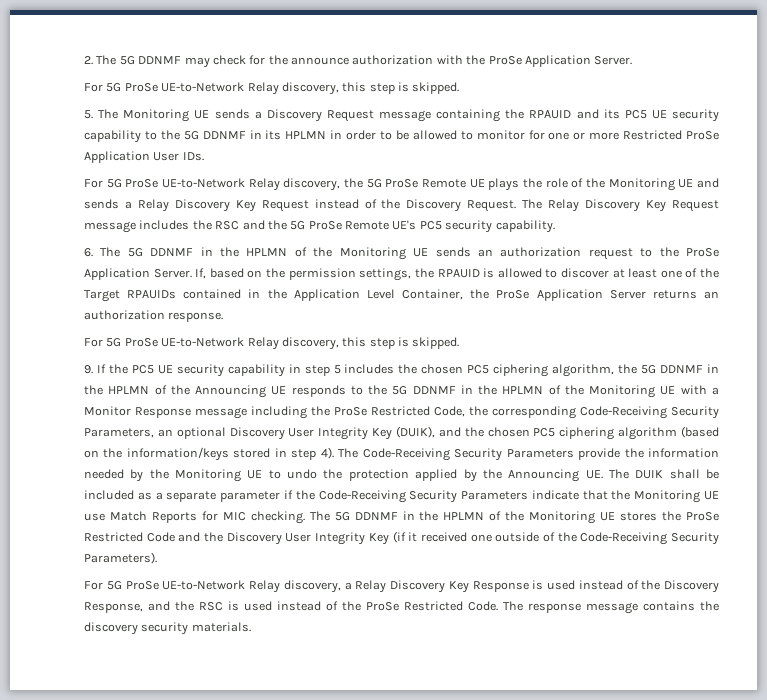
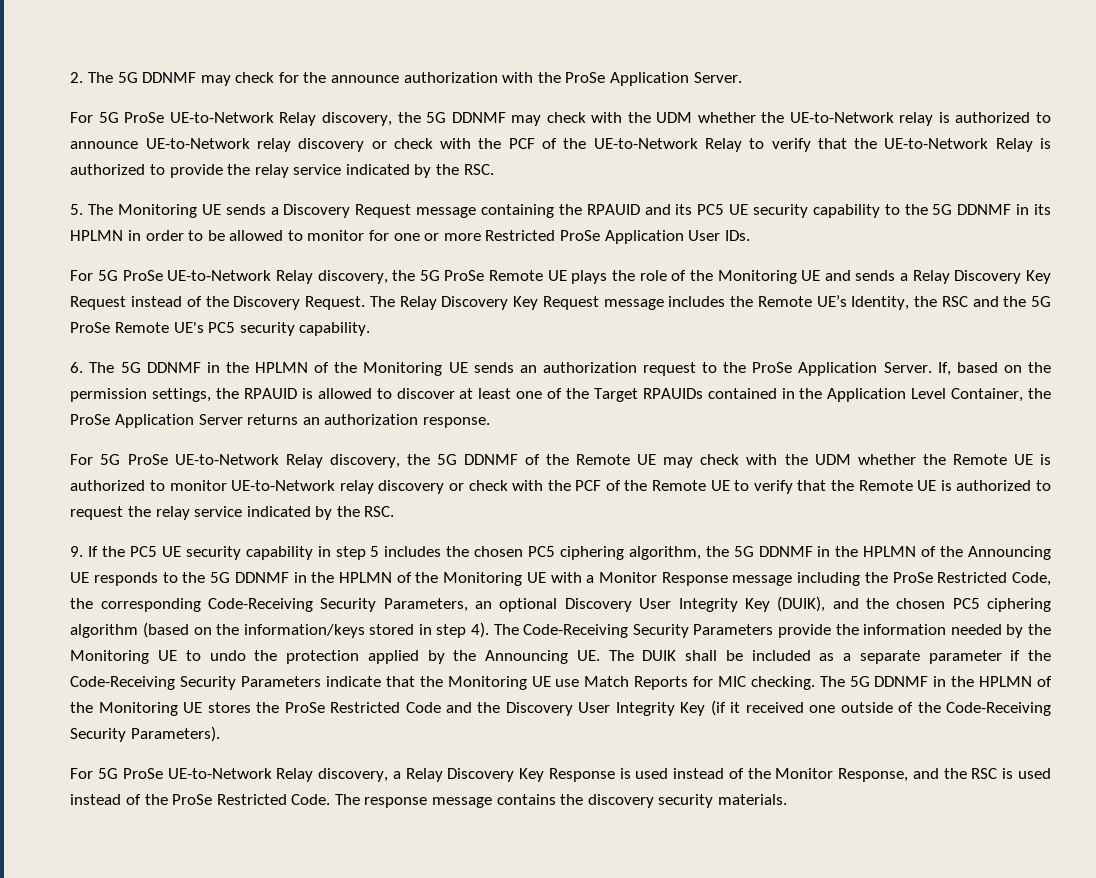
  2. The 5G DDNMF may check for the announce authorization with the ProSe Application Server.
- For 5G ProSe UE-to-Network Relay discovery, this step is skipped.
+ For 5G ProSe UE-to-Network Relay discovery, the 5G DDNMF may check with the UDM whether the UE-to-Network relay is authorized to announce UE-to-Network relay discovery or check with the PCF of the UE-to-Network Relay to verify that the UE-to-Network Relay is authorized to provide the relay service indicated by the RSC.
- The Relay Discovery Key Request message includes the RSC and the 5G ProSe Remote UE's PC5 security capability.
+ The Relay Discovery Key Request message includes the Remote UE’s Identity, the RSC and the 5G ProSe Remote UE's PC5 security capability.
  If, based on the permission settings, the RPAUID is allowed to discover at least one of the Target RPAUIDs contained in the Application Level Container, the ProSe Application Server returns an authorization response.
- For 5G ProSe UE-to-Network Relay discovery, this step is skipped.
+ For 5G ProSe UE-to-Network Relay discovery, the 5G DDNMF of the Remote UE may check with the UDM whether the Remote UE is authorized to monitor UE-to-Network relay discovery or check with the PCF of the Remote UE to verify that the Remote UE is authorized to request the relay service indicated by the RSC.
- For 5G ProSe UE-to-Network Relay discovery, a Relay Discovery Key Response is used instead of the Discovery Response, and the RSC is used instead of the ProSe Restricted Code.
+ For 5G ProSe UE-to-Network Relay discovery, a Relay Discovery Key Response is used instead of the Monitor Response, and the RSC is used instead of the ProSe Restricted Code.

